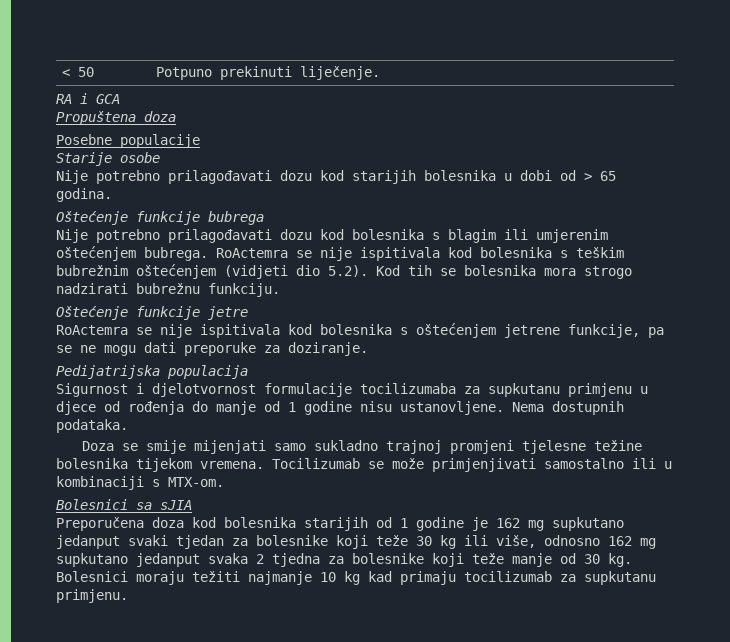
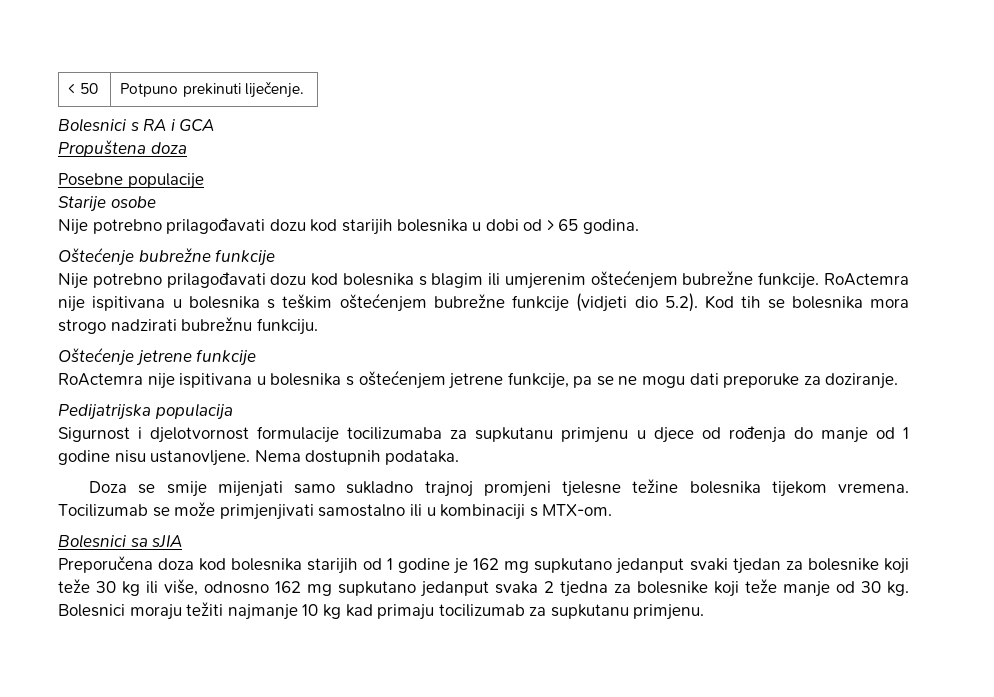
- RA i GCA
+ Bolesnici s RA i GCA
- Oštećenje funkcije bubrega
+ Oštećenje bubrežne funkcije
- Nije potrebno prilagođavati dozu kod bolesnika s blagim ili umjerenim oštećenjem bubrega. RoActemra se nije ispitivala kod bolesnika s teškim bubrežnim oštećenjem (vidjeti dio 5.2). Kod tih se bolesnika mora strogo nadzirati bubrežnu funkciju.
+ Nije potrebno prilagođavati dozu kod bolesnika s blagim ili umjerenim oštećenjem bubrežne funkcije. RoActemra nije ispitivana u bolesnika s teškim oštećenjem bubrežne funkcije (vidjeti dio 5.2). Kod tih se bolesnika mora strogo nadzirati bubrežnu funkciju.
- Oštećenje funkcije jetre
- RoActemra se nije ispitivala kod bolesnika s oštećenjem jetrene funkcije, pa se ne mogu dati preporuke za doziranje.
+ Oštećenje jetrene funkcije
+ RoActemra nije ispitivana u bolesnika s oštećenjem jetrene funkcije, pa se ne mogu dati preporuke za doziranje.

